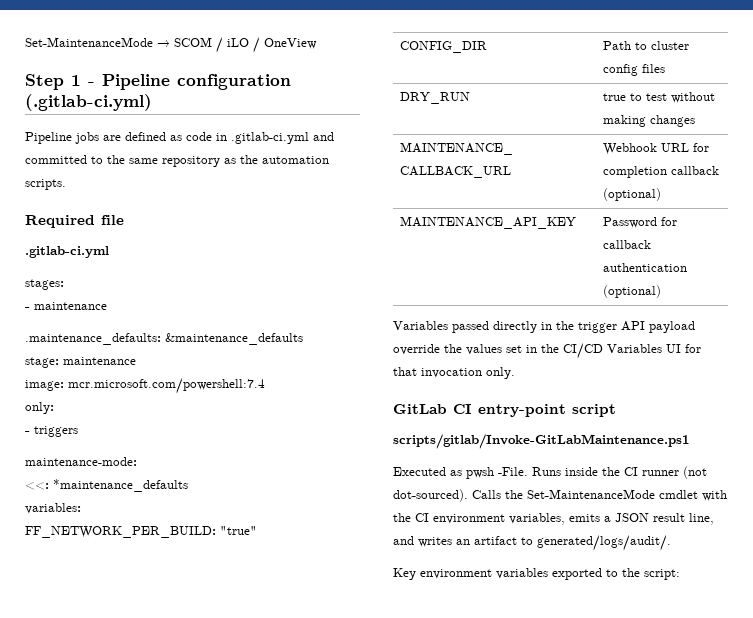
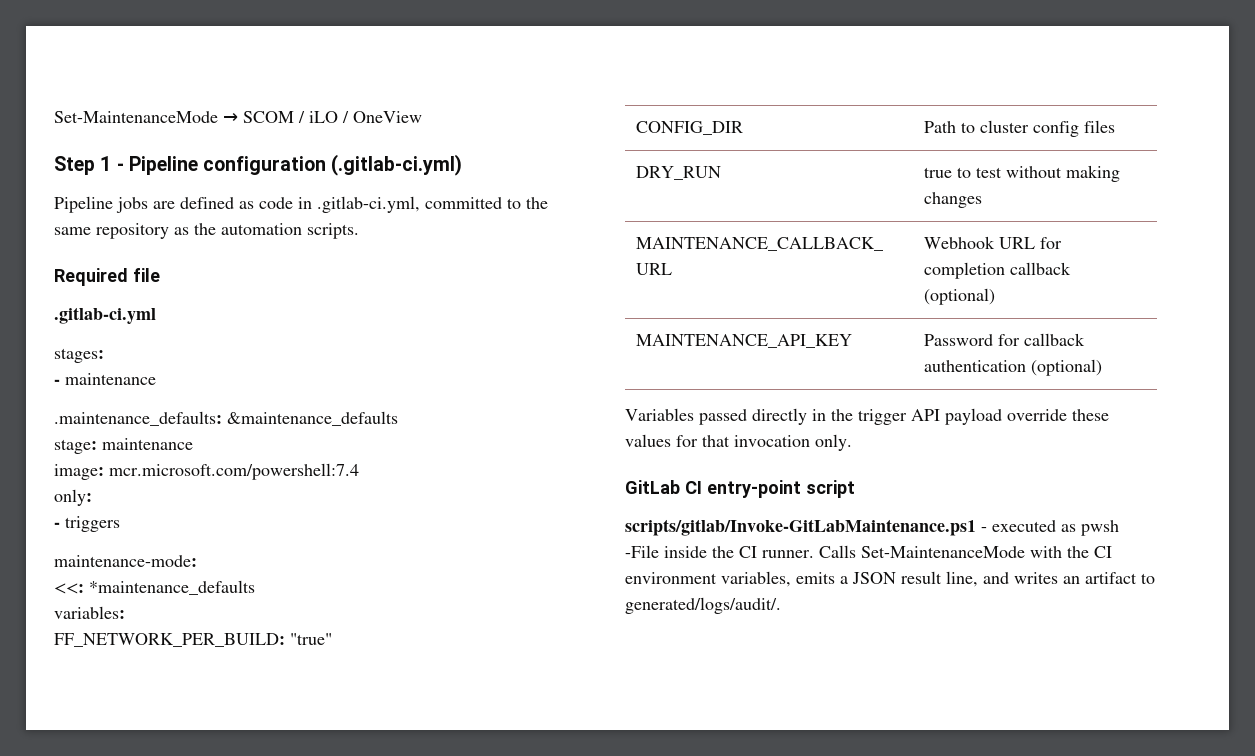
- Pipeline jobs are defined as code in .gitlab-ci.yml and committed to the same repository as the automation scripts.
+ Pipeline jobs are defined as code in .gitlab-ci.yml, committed to the same repository as the automation scripts.
- Variables passed directly in the trigger API payload override the values set in the CI/CD Variables UI for that invocation only.
+ Variables passed directly in the trigger API payload override these values for that invocation only.
- scripts/gitlab/Invoke-GitLabMaintenance.ps1
- Executed as pwsh -File. Runs inside the CI runner (not dot-sourced). Calls the Set-MaintenanceMode cmdlet with the CI environment variables, emits a JSON result line, and writes an artifact to generated/logs/audit/.
+ scripts/gitlab/Invoke-GitLabMaintenance.ps1 - executed as pwsh -File inside the CI runner. Calls Set-MaintenanceMode with the CI environment variables, emits a JSON result line, and writes an artifact to generated/logs/audit/.
- Key environment variables exported to the script:

